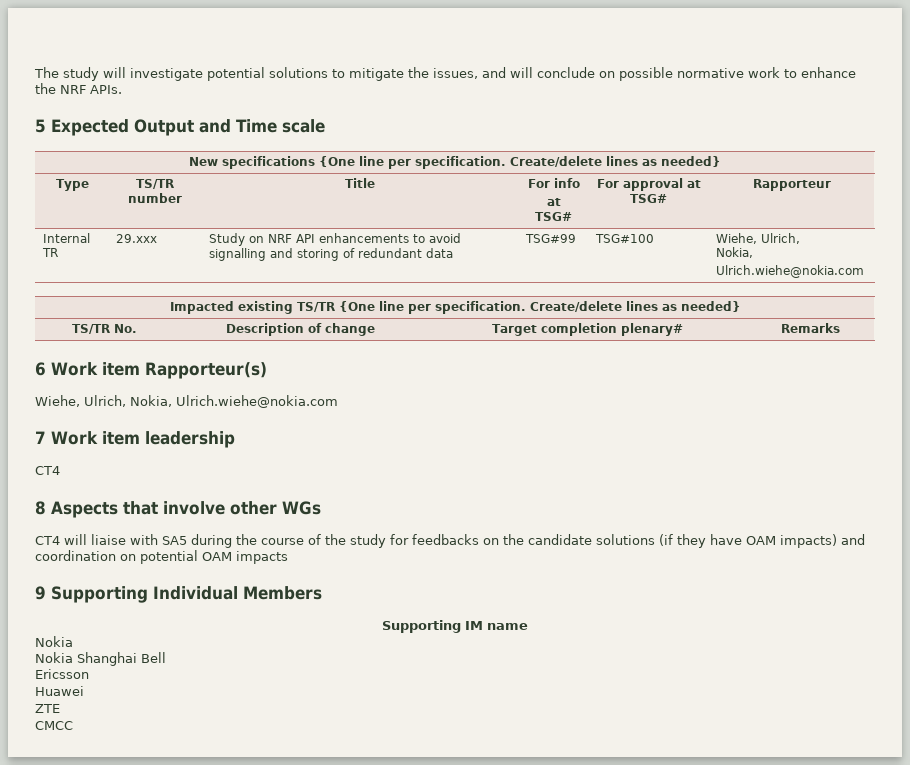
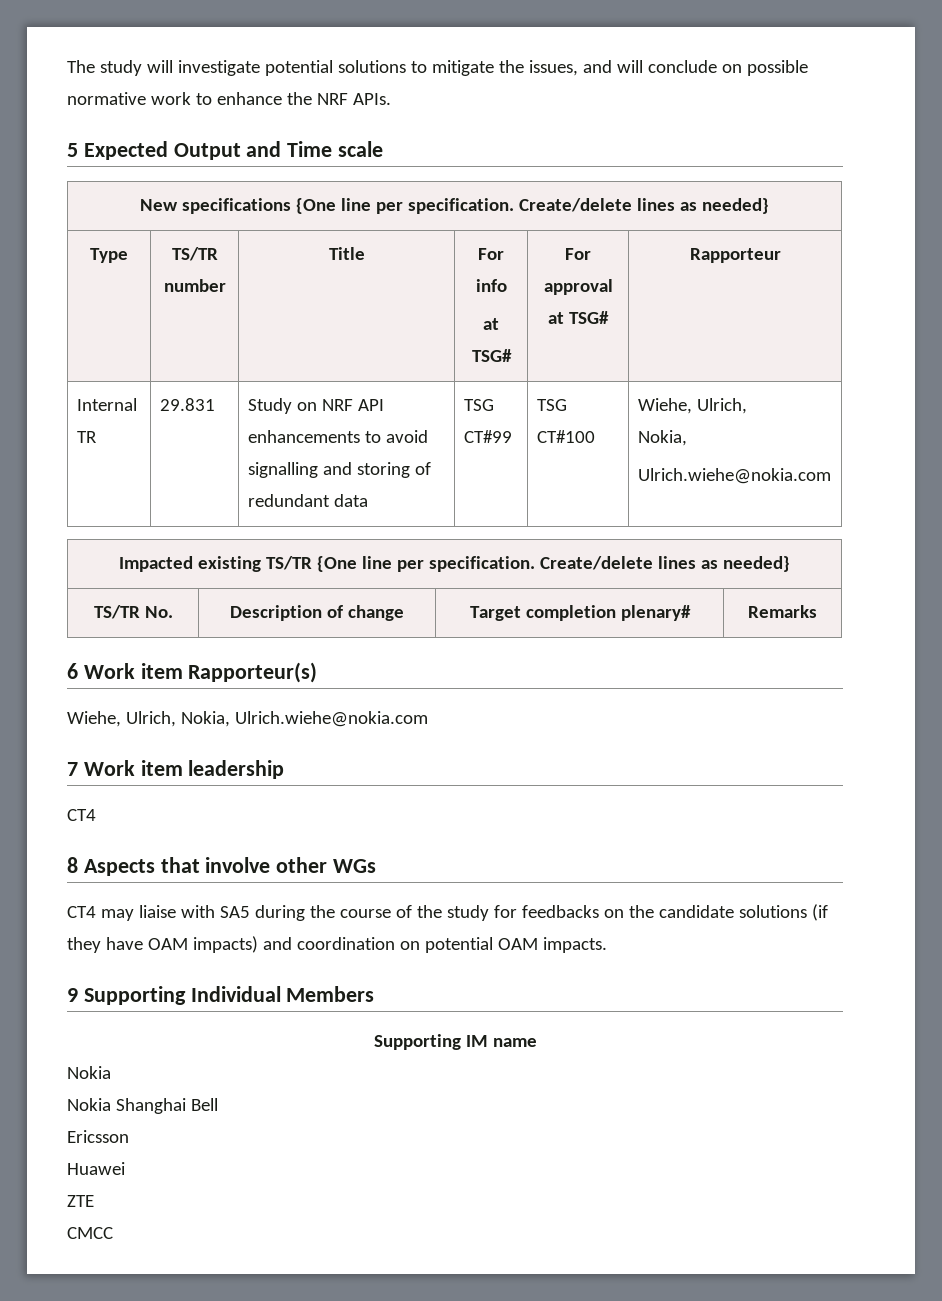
- Internal TR | 29.xxx | Study on NRF API enhancements to avoid signalling and storing of redundant data | TSG#99 | TSG#100 | Wiehe, Ulrich,
+ Internal TR | 29.831 | Study on NRF API enhancements to avoid signalling and storing of redundant data | TSG CT#99 | TSG CT#100 | Wiehe, Ulrich,
- CT4 will liaise with SA5 during the course of the study for feedbacks on the candidate solutions (if they have OAM impacts) and coordination on potential OAM impacts
+ CT4 may liaise with SA5 during the course of the study for feedbacks on the candidate solutions (if they have OAM impacts) and coordination on potential OAM impacts.

